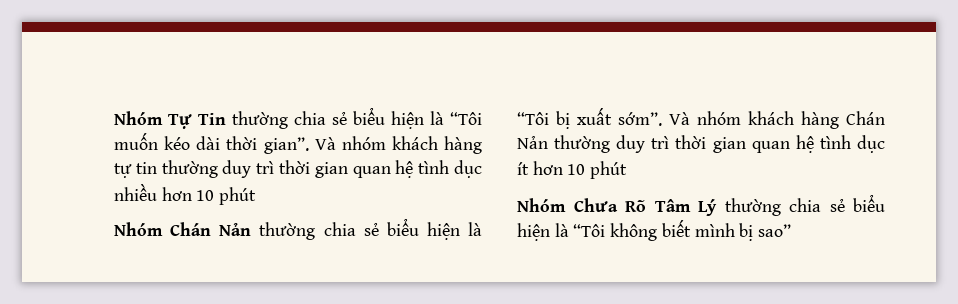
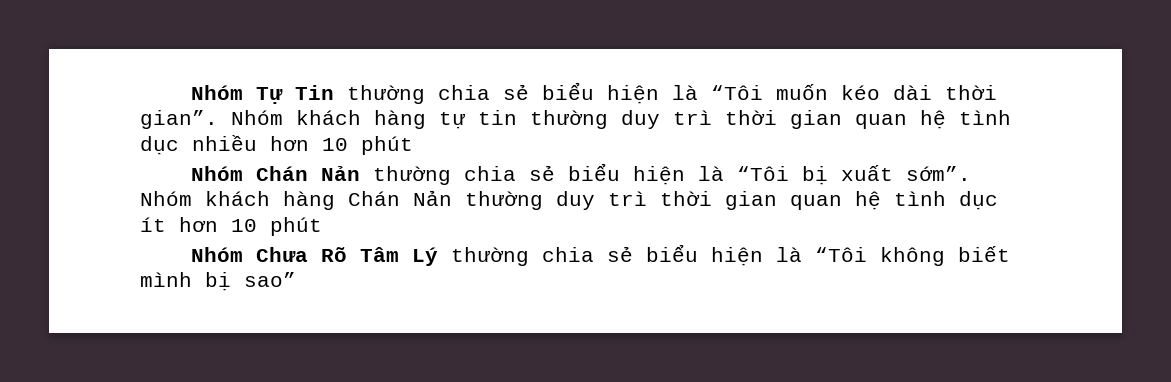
- Và nhóm khách hàng tự tin thường duy trì thời gian quan hệ tình dục nhiều hơn 10 phút
+ Nhóm khách hàng tự tin thường duy trì thời gian quan hệ tình dục nhiều hơn 10 phút
- Và nhóm khách hàng Chán Nản thường duy trì thời gian quan hệ tình dục ít hơn 10 phút
+ Nhóm khách hàng Chán Nản thường duy trì thời gian quan hệ tình dục ít hơn 10 phút

